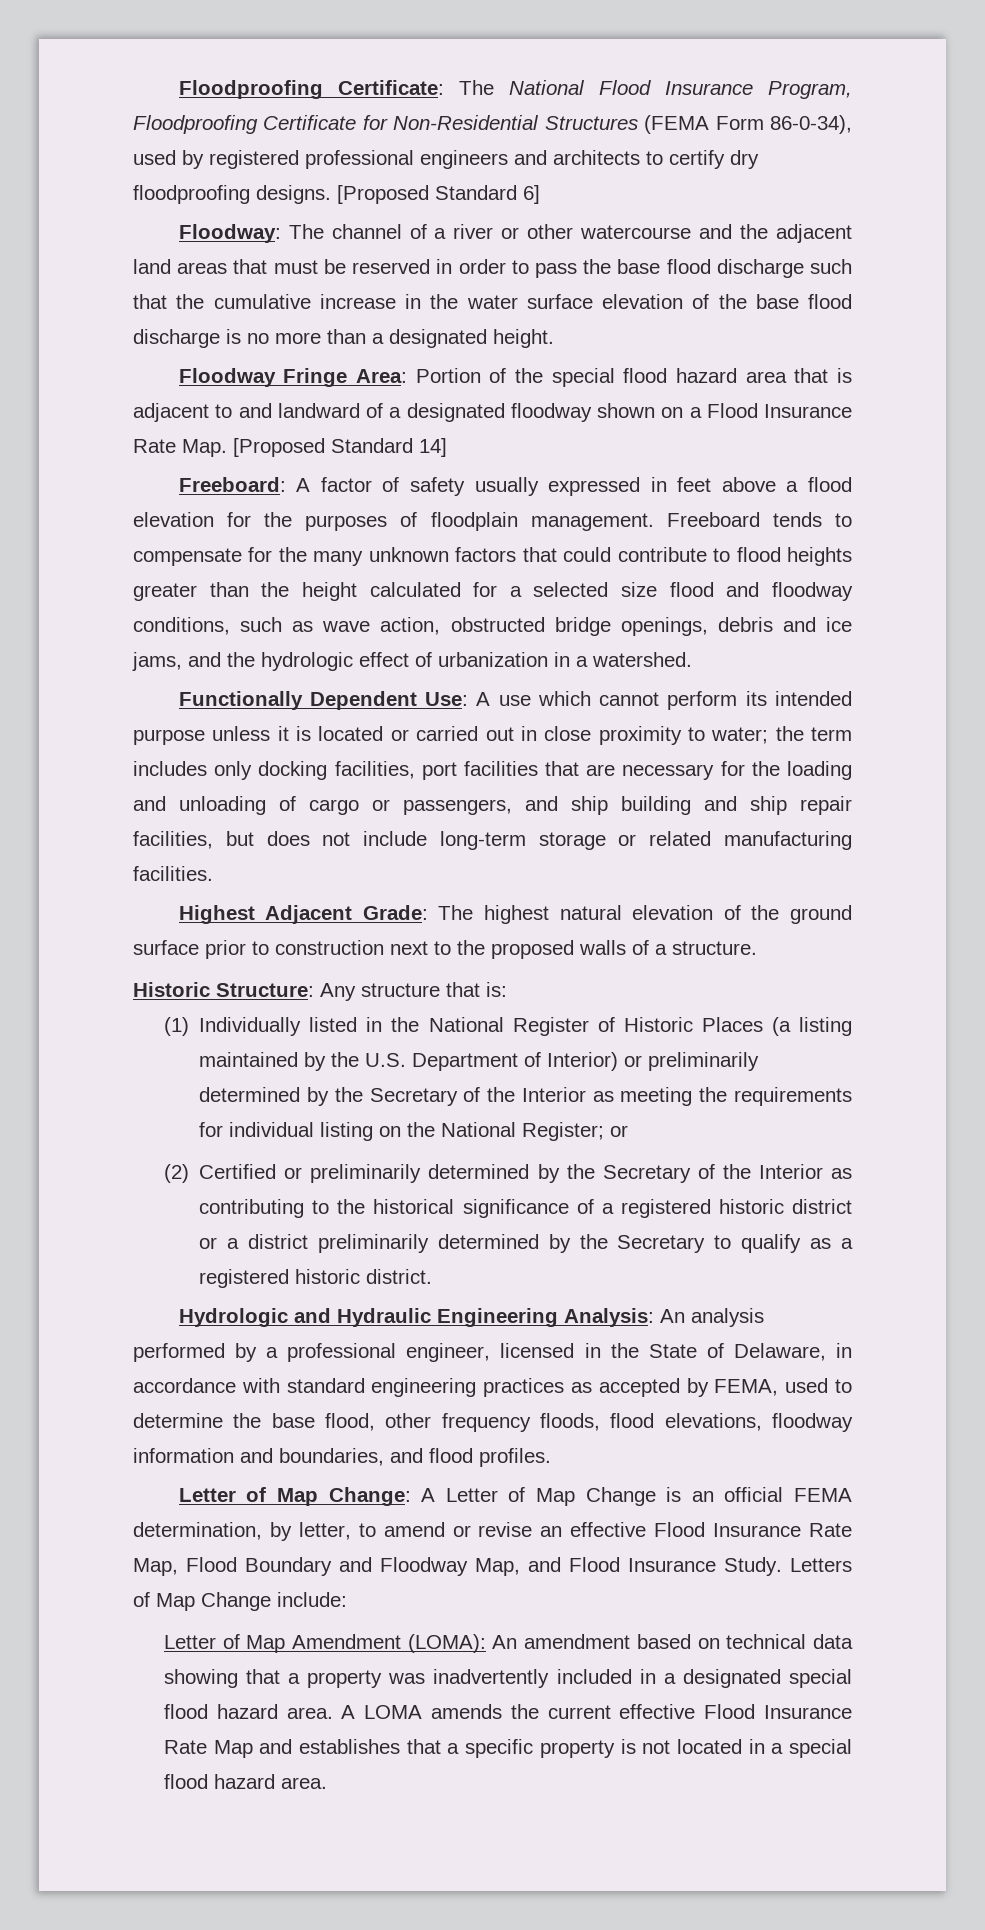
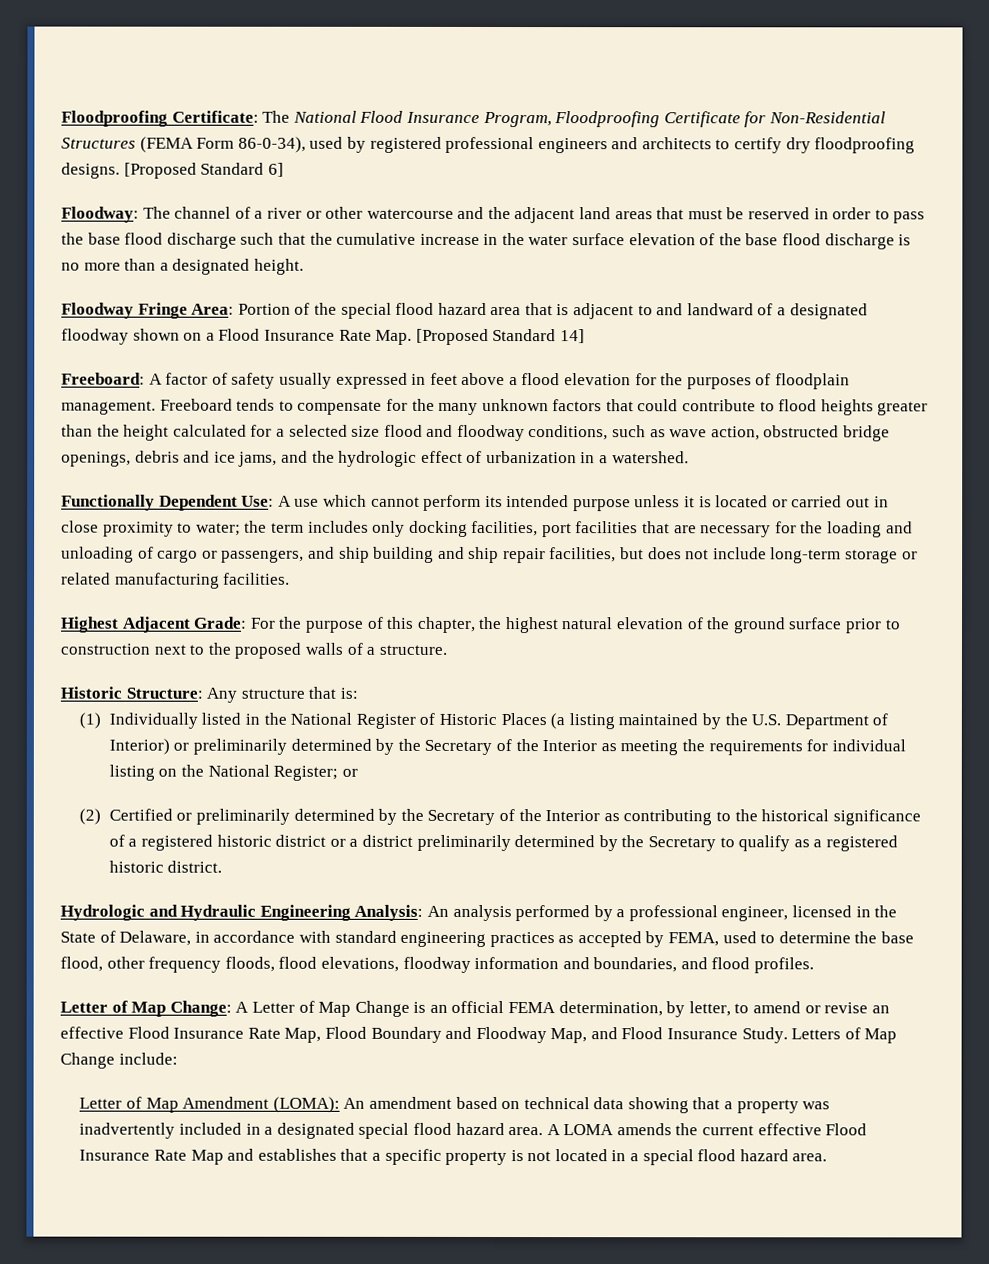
- Highest Adjacent Grade: The highest natural elevation of the ground surface prior to construction next to the proposed walls of a structure.
+ Highest Adjacent Grade: For the purpose of this chapter, the highest natural elevation of the ground surface prior to construction next to the proposed walls of a structure.

